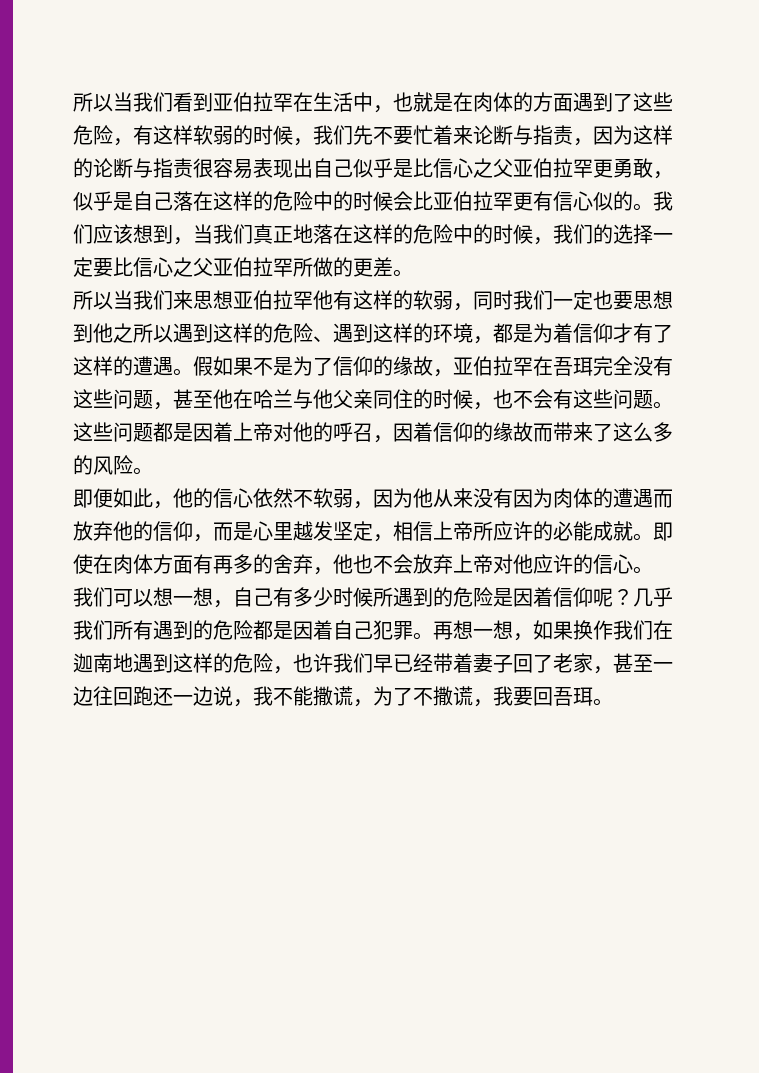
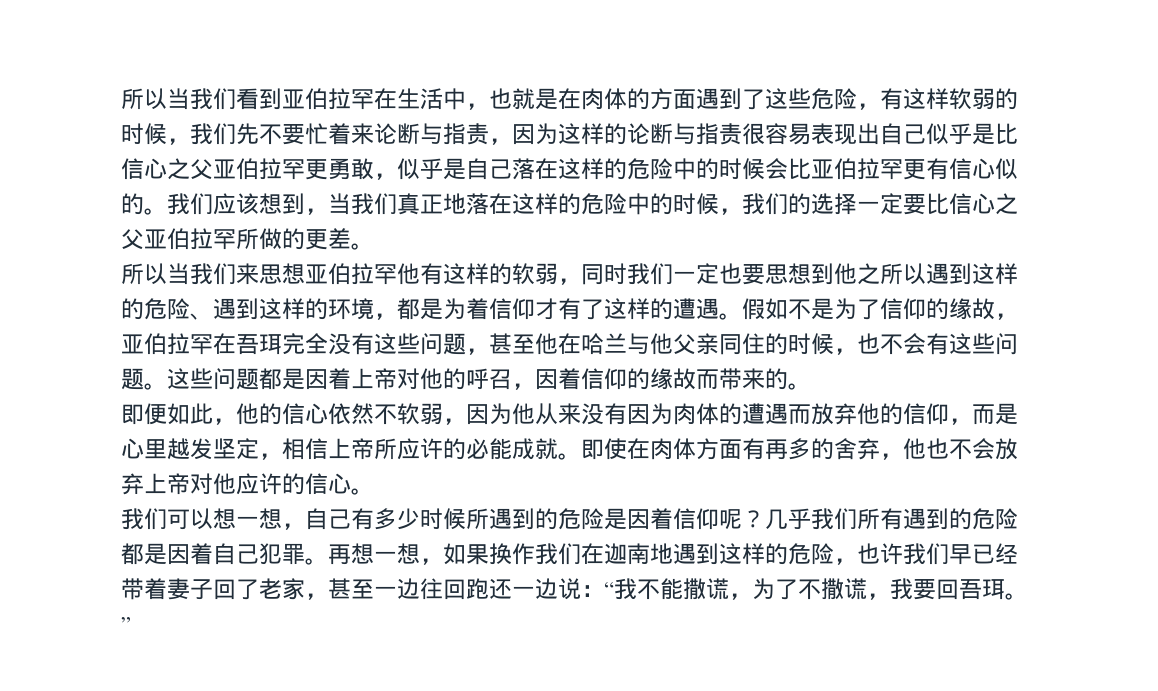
- 假如果不是为了信仰的缘故，亚伯拉罕在吾珥完全没有这些问题，甚至他在哈兰与他父亲同住的时候，也不会有这些问题。
+ 假如不是为了信仰的缘故，亚伯拉罕在吾珥完全没有这些问题，甚至他在哈兰与他父亲同住的时候，也不会有这些问题。
- 这些问题都是因着上帝对他的呼召，因着信仰的缘故而带来了这么多的风险。
+ 这些问题都是因着上帝对他的呼召，因着信仰的缘故而带来的。
- 再想一想，如果换作我们在迦南地遇到这样的危险，也许我们早已经带着妻子回了老家，甚至一边往回跑还一边说，我不能撒谎，为了不撒谎，我要回吾珥。
+ 再想一想，如果换作我们在迦南地遇到这样的危险，也许我们早已经带着妻子回了老家，甚至一边往回跑还一边说：“我不能撒谎，为了不撒谎，我要回吾珥。”

